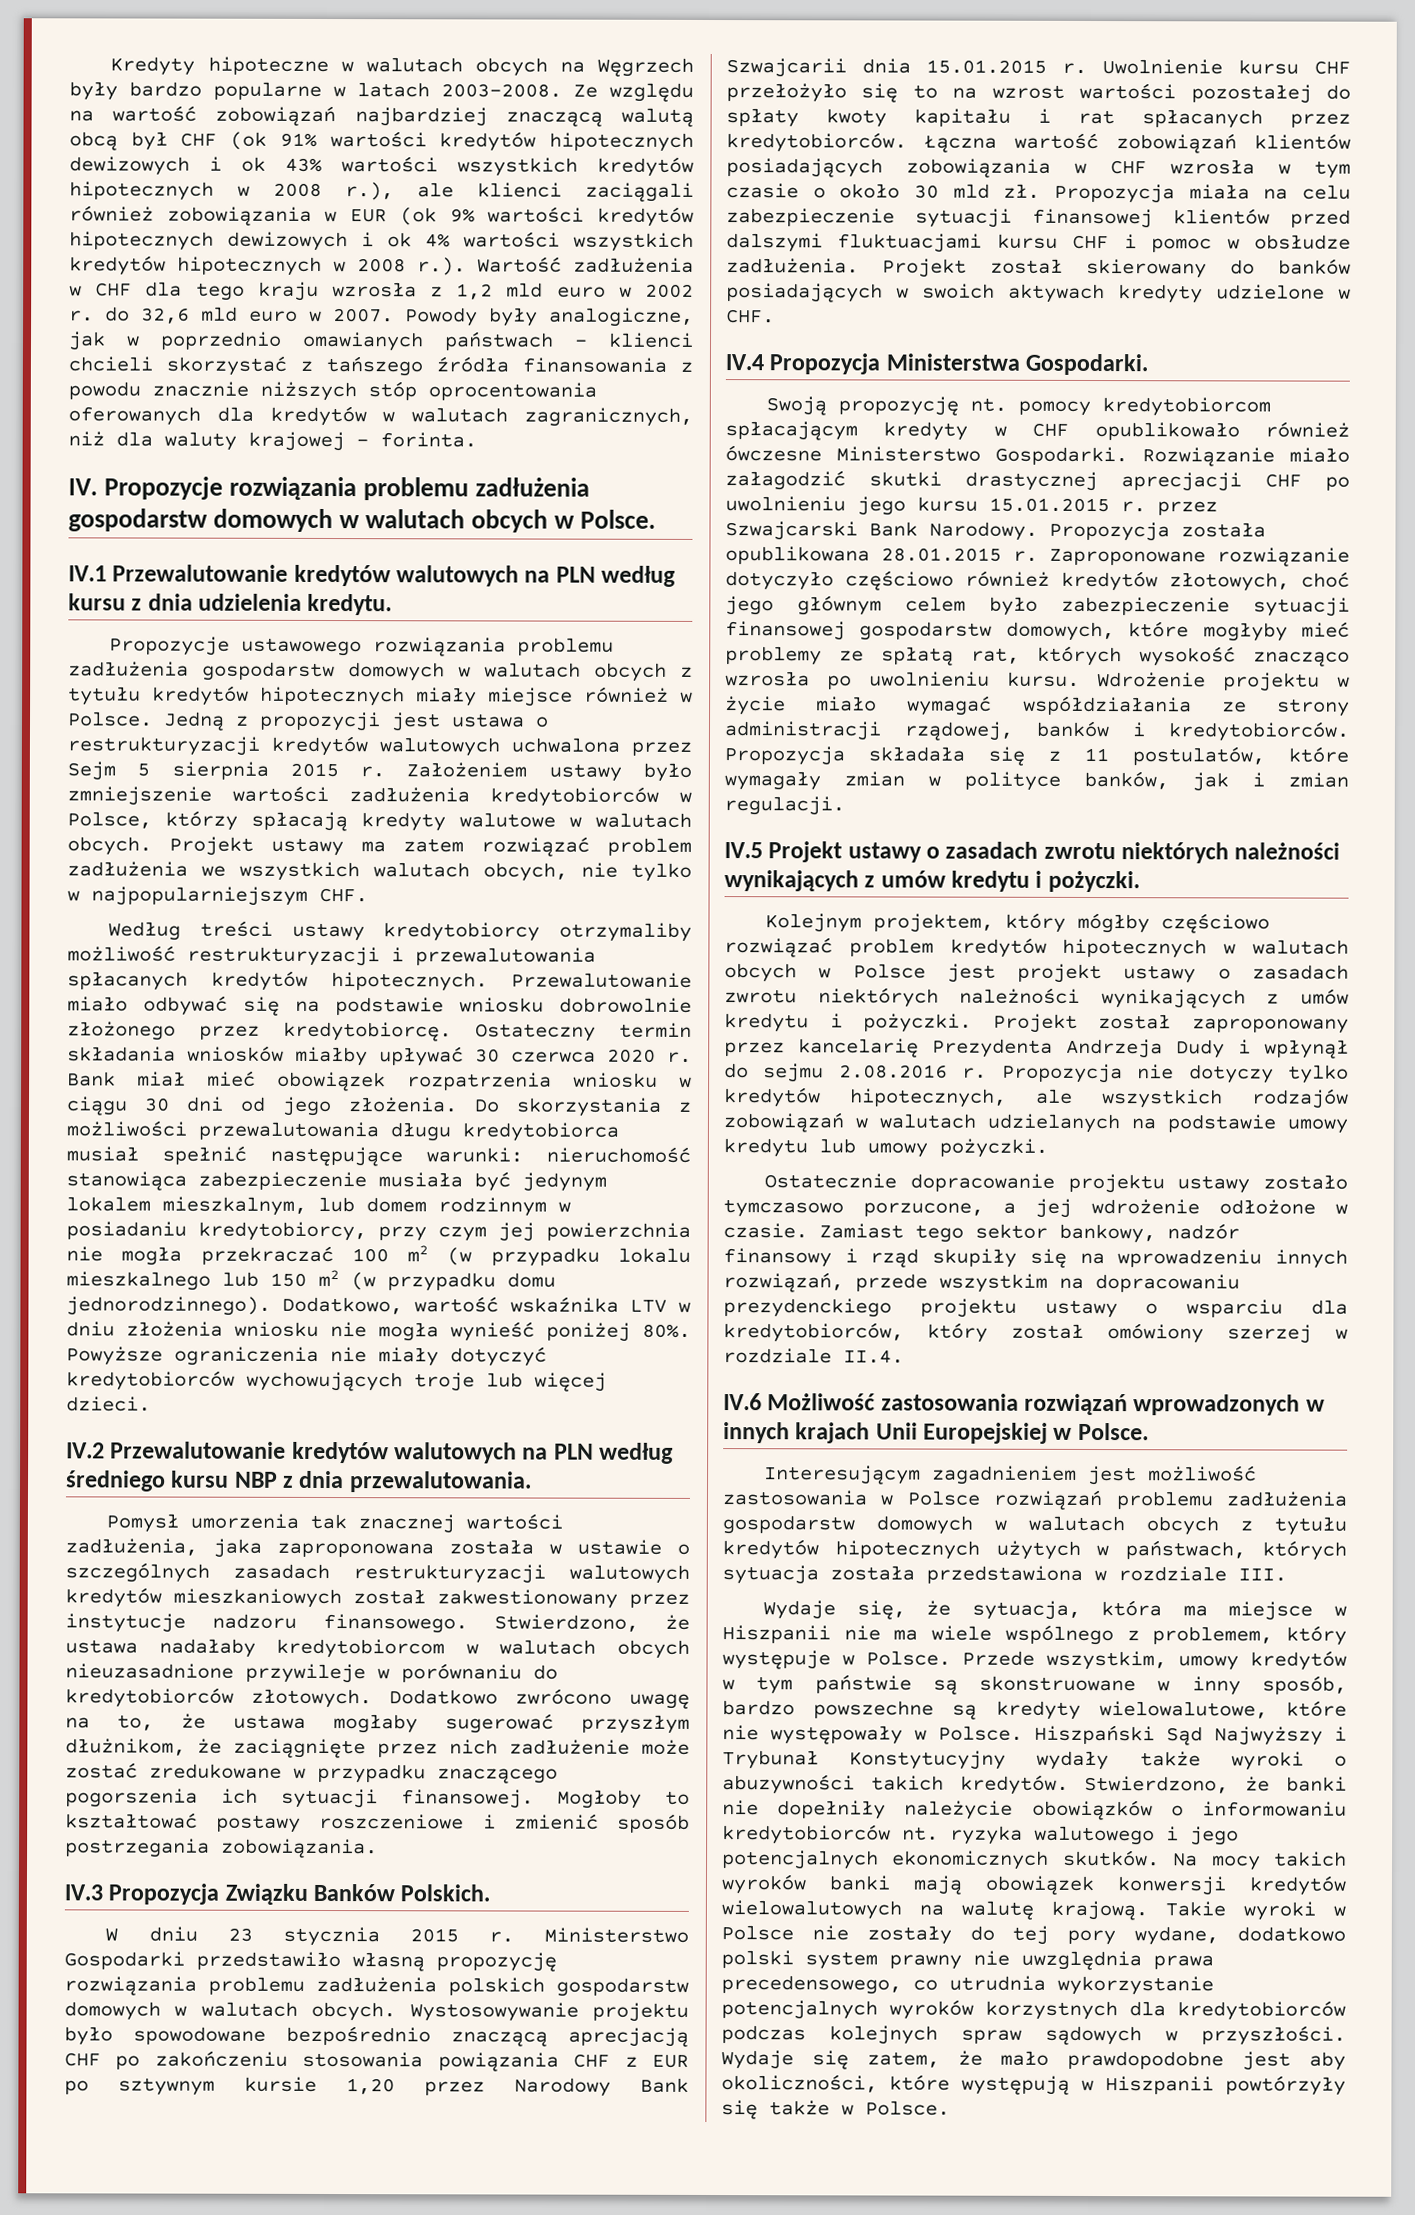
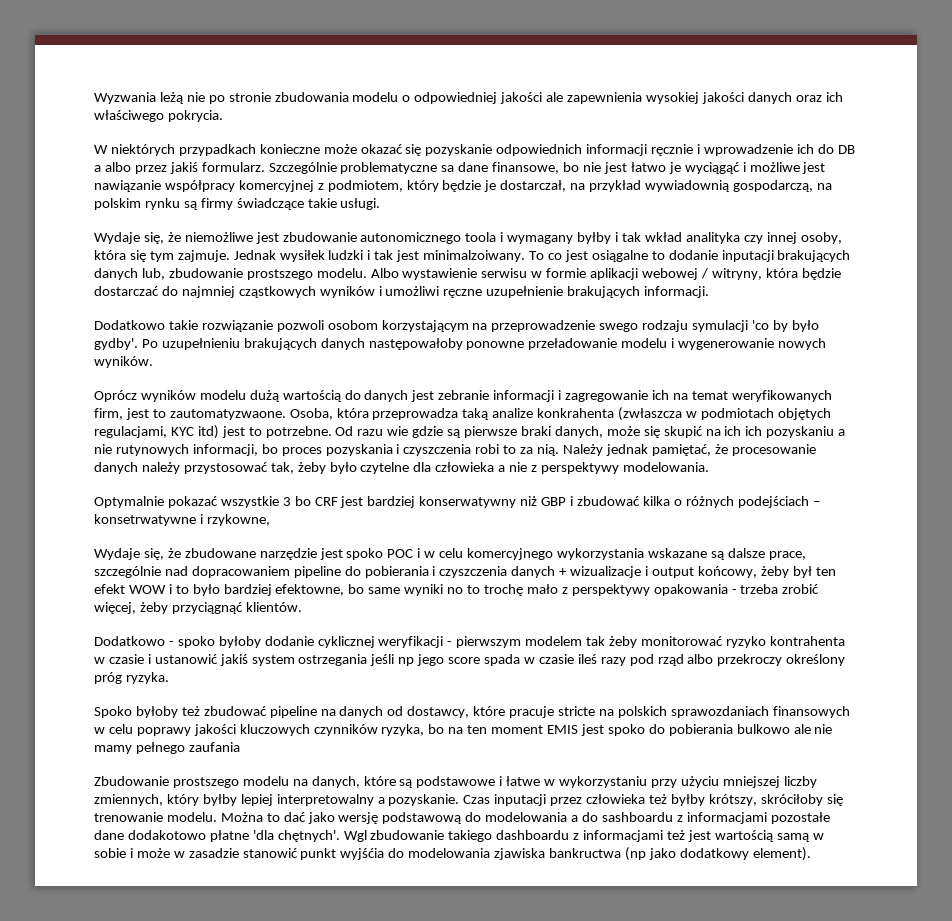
- Kredyty hipoteczne w walutach obcych na Węgrzech były bardzo popularne w latach 2003-2008. Ze względu na wartość zobowiązań najbardziej znaczącą walutą obcą był CHF (ok 91% wartości kredytów hipotecznych dewizowych i ok 43% wartości wszystkich kredytów hipotecznych w 2008 r.), ale klienci zaciągali również zobowiązania w EUR (ok 9% wartości kredytów hipotecznych dewizowych i ok 4% wartości wszystkich kredytów hipotecznych w 2008 r.). Wartość zadłużenia w CHF dla tego kraju wzrosła z 1,2 mld euro w 2002 r. do 32,6 mld euro w 2007. Powody były analogiczne, jak w poprzednio omawianych państwach – klienci chcieli skorzystać z tańszego źródła finansowania z powodu znacznie niższych stóp oprocentowania oferowanych dla kredytów w walutach zagranicznych, niż dla waluty krajowej – forinta.
- IV. Propozycje rozwiązania problemu zadłużenia gospodarstw domowych w walutach obcych w Polsce.
- IV.1 Przewalutowanie kredytów walutowych na PLN według kursu z dnia udzielenia kredytu.
- Propozycje ustawowego rozwiązania problemu zadłużenia gospodarstw domowych w walutach obcych z tytułu kredytów hipotecznych miały miejsce również w Polsce. Jedną z propozycji jest ustawa o restrukturyzacji kredytów walutowych uchwalona przez Sejm 5 sierpnia 2015 r. Założeniem ustawy było zmniejszenie wartości zadłużenia kredytobiorców w Polsce, którzy spłacają kredyty walutowe w walutach obcych. Projekt ustawy ma zatem rozwiązać problem zadłużenia we wszystkich walutach obcych, nie tylko w najpopularniejszym CHF.
- Według treści ustawy kredytobiorcy otrzymaliby możliwość restrukturyzacji i przewalutowania spłacanych kredytów hipotecznych. Przewalutowanie miało odbywać się na podstawie wniosku dobrowolnie złożonego przez kredytobiorcę. Ostateczny termin składania wniosków miałby upływać 30 czerwca 2020 r. Bank miał mieć obowiązek rozpatrzenia wniosku w ciągu 30 dni od jego złożenia. Do skorzystania z możliwości przewalutowania długu kredytobiorca musiał spełnić następujące warunki: nieruchomość stanowiąca zabezpieczenie musiała być jedynym lokalem mieszkalnym, lub domem rodzinnym w posiadaniu kredytobiorcy, przy czym jej powierzchnia nie mogła przekraczać 100 m2 (w przypadku lokalu mieszkalnego lub 150 m2 (w przypadku domu jednorodzinnego). Dodatkowo, wartość wskaźnika LTV w dniu złożenia wniosku nie mogła wynieść poniżej 80%. Powyższe ograniczenia nie miały dotyczyć kredytobiorców wychowujących troje lub więcej dzieci.
- IV.2 Przewalutowanie kredytów walutowych na PLN według średniego kursu NBP z dnia przewalutowania.
- Pomysł umorzenia tak znacznej wartości zadłużenia, jaka zaproponowana została w ustawie o szczególnych zasadach restrukturyzacji walutowych kredytów mieszkaniowych został zakwestionowany przez instytucje nadzoru finansowego. Stwierdzono, że ustawa nadałaby kredytobiorcom w walutach obcych nieuzasadnione przywileje w porównaniu do kredytobiorców złotowych. Dodatkowo zwrócono uwagę na to, że ustawa mogłaby sugerować przyszłym dłużnikom, że zaciągnięte przez nich zadłużenie może zostać zredukowane w przypadku znaczącego pogorszenia ich sytuacji finansowej. Mogłoby to kształtować postawy roszczeniowe i zmienić sposób postrzegania zobowiązania.
- IV.3 Propozycja Związku Banków Polskich.
- W dniu 23 stycznia 2015 r. Ministerstwo Gospodarki przedstawiło własną propozycję rozwiązania problemu zadłużenia polskich gospodarstw domowych w walutach obcych. Wystosowywanie projektu było spowodowane bezpośrednio znaczącą aprecjacją CHF po zakończeniu stosowania powiązania CHF z EUR po sztywnym kursie 1,20 przez Narodowy Bank Szwajcarii dnia 15.01.2015 r. Uwolnienie kursu CHF przełożyło się to na wzrost wartości pozostałej do spłaty kwoty kapitału i rat spłacanych przez kredytobiorców. Łączna wartość zobowiązań klientów posiadających zobowiązania w CHF wzrosła w tym czasie o około 30 mld zł. Propozycja miała na celu zabezpieczenie sytuacji finansowej klientów przed dalszymi fluktuacjami kursu CHF i pomoc w obsłudze zadłużenia. Projekt został skierowany do banków posiadających w swoich aktywach kredyty udzielone w CHF.
- IV.4 Propozycja Ministerstwa Gospodarki.
- Swoją propozycję nt. pomocy kredytobiorcom spłacającym kredyty w CHF opublikowało również ówczesne Ministerstwo Gospodarki. Rozwiązanie miało załagodzić skutki drastycznej aprecjacji CHF po uwolnieniu jego kursu 15.01.2015 r. przez Szwajcarski Bank Narodowy. Propozycja została opublikowana 28.01.2015 r. Zaproponowane rozwiązanie dotyczyło częściowo również kredytów złotowych, choć jego głównym celem było zabezpieczenie sytuacji finansowej gospodarstw domowych, które mogłyby mieć problemy ze spłatą rat, których wysokość znacząco wzrosła po uwolnieniu kursu. Wdrożenie projektu w życie miało wymagać współdziałania ze strony administracji rządowej, banków i kredytobiorców. Propozycja składała się z 11 postulatów, które wymagały zmian w polityce banków, jak i zmian regulacji.
- IV.5 Projekt ustawy o zasadach zwrotu niektórych należności wynikających z umów kredytu i pożyczki.
- Kolejnym projektem, który mógłby częściowo rozwiązać problem kredytów hipotecznych w walutach obcych w Polsce jest projekt ustawy o zasadach zwrotu niektórych należności wynikających z umów kredytu i pożyczki. Projekt został zaproponowany przez kancelarię Prezydenta Andrzeja Dudy i wpłynął do sejmu 2.08.2016 r. Propozycja nie dotyczy tylko kredytów hipotecznych, ale wszystkich rodzajów zobowiązań w walutach udzielanych na podstawie umowy kredytu lub umowy pożyczki.
- Ostatecznie dopracowanie projektu ustawy zostało tymczasowo porzucone, a jej wdrożenie odłożone w czasie. Zamiast tego sektor bankowy, nadzór finansowy i rząd skupiły się na wprowadzeniu innych rozwiązań, przede wszystkim na dopracowaniu prezydenckiego projektu ustawy o wsparciu dla kredytobiorców, który został omówiony szerzej w rozdziale II.4.
- IV.6 Możliwość zastosowania rozwiązań wprowadzonych w innych krajach Unii Europejskiej w Polsce.
- Interesującym zagadnieniem jest możliwość zastosowania w Polsce rozwiązań problemu zadłużenia gospodarstw domowych w walutach obcych z tytułu kredytów hipotecznych użytych w państwach, których sytuacja została przedstawiona w rozdziale III.
- Wydaje się, że sytuacja, która ma miejsce w Hiszpanii nie ma wiele wspólnego z problemem, który występuje w Polsce. Przede wszystkim, umowy kredytów w tym państwie są skonstruowane w inny sposób, bardzo powszechne są kredyty wielowalutowe, które nie występowały w Polsce. Hiszpański Sąd Najwyższy i Trybunał Konstytucyjny wydały także wyroki o abuzywności takich kredytów. Stwierdzono, że banki nie dopełniły należycie obowiązków o informowaniu kredytobiorców nt. ryzyka walutowego i jego potencjalnych ekonomicznych skutków. Na mocy takich wyroków banki mają obowiązek konwersji kredytów wielowalutowych na walutę krajową. Takie wyroki w Polsce nie zostały do tej pory wydane, dodatkowo polski system prawny nie uwzględnia prawa precedensowego, co utrudnia wykorzystanie potencjalnych wyroków korzystnych dla kredytobiorców podczas kolejnych spraw sądowych w przyszłości. Wydaje się zatem, że mało prawdopodobne jest aby okoliczności, które występują w Hiszpanii powtórzyły się także w Polsce.
+ Wyzwania leżą nie po stronie zbudowania modelu o odpowiedniej jakości ale zapewnienia wysokiej jakości danych oraz ich właściwego pokrycia.
+ W niektórych przypadkach konieczne może okazać się pozyskanie odpowiednich informacji ręcznie i wprowadzenie ich do DB a albo przez jakiś formularz. Szczególnie problematyczne sa dane finansowe, bo nie jest łatwo je wyciągąć i możliwe jest nawiązanie współpracy komercyjnej z podmiotem, który będzie je dostarczał, na przykład wywiadownią gospodarczą, na polskim rynku są firmy świadczące takie usługi.
+ Wydaje się, że niemożliwe jest zbudowanie autonomicznego toola i wymagany byłby i tak wkład analityka czy innej osoby, która się tym zajmuje. Jednak wysiłek ludzki i tak jest minimalzoiwany. To co jest osiągalne to dodanie inputacji brakujących danych lub, zbudowanie prostszego modelu. Albo wystawienie serwisu w formie aplikacji webowej / witryny, która będzie dostarczać do najmniej cząstkowych wyników i umożliwi ręczne uzupełnienie brakujących informacji.
+ Dodatkowo takie rozwiązanie pozwoli osobom korzystającym na przeprowadzenie swego rodzaju symulacji 'co by było gydby'. Po uzupełnieniu brakujących danych następowałoby ponowne przeładowanie modelu i wygenerowanie nowych wyników.
+ Oprócz wyników modelu dużą wartością do danych jest zebranie informacji i zagregowanie ich na temat weryfikowanych firm, jest to zautomatyzwaone. Osoba, która przeprowadza taką analize konkrahenta (zwłaszcza w podmiotach objętych regulacjami, KYC itd) jest to potrzebne. Od razu wie gdzie są pierwsze braki danych, może się skupić na ich ich pozyskaniu a nie rutynowych informacji, bo proces pozyskania i czyszczenia robi to za nią. Należy jednak pamiętać, że procesowanie danych należy przystosować tak, żeby było czytelne dla człowieka a nie z perspektywy modelowania.
+ Optymalnie pokazać wszystkie 3 bo CRF jest bardziej konserwatywny niż GBP i zbudować kilka o różnych podejściach – konsetrwatywne i rzykowne,
+ Wydaje się, że zbudowane narzędzie jest spoko POC i w celu komercyjnego wykorzystania wskazane są dalsze prace, szczególnie nad dopracowaniem pipeline do pobierania i czyszczenia danych + wizualizacje i output końcowy, żeby był ten efekt WOW i to było bardziej efektowne, bo same wyniki no to trochę mało z perspektywy opakowania - trzeba zrobić więcej, żeby przyciągnąć klientów.
+ Dodatkowo - spoko byłoby dodanie cyklicznej weryfikacji - pierwszym modelem tak żeby monitorować ryzyko kontrahenta w czasie i ustanowić jakiś system ostrzegania jeśli np jego score spada w czasie ileś razy pod rząd albo przekroczy określony próg ryzyka.
+ Spoko byłoby też zbudować pipeline na danych od dostawcy, które pracuje stricte na polskich sprawozdaniach finansowych w celu poprawy jakości kluczowych czynników ryzyka, bo na ten moment EMIS jest spoko do pobierania bulkowo ale nie mamy pełnego zaufania
+ Zbudowanie prostszego modelu na danych, które są podstawowe i łatwe w wykorzystaniu przy użyciu mniejszej liczby zmiennych, który byłby lepiej interpretowalny a pozyskanie. Czas inputacji przez człowieka też byłby krótszy, skróciłoby się trenowanie modelu. Można to dać jako wersję podstawową do modelowania a do sashboardu z informacjami pozostałe dane dodakotowo płatne 'dla chętnych'. Wgl zbudowanie takiego dashboardu z informacjami też jest wartością samą w sobie i może w zasadzie stanowić punkt wyjśćia do modelowania zjawiska bankructwa (np jako dodatkowy element).

